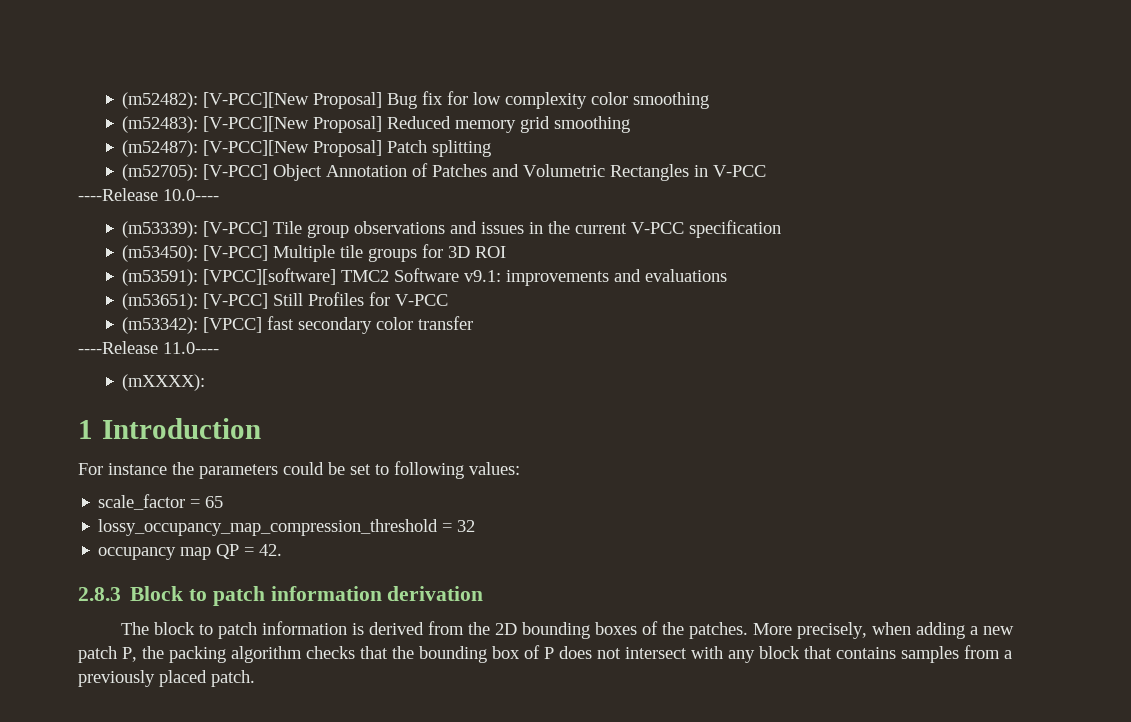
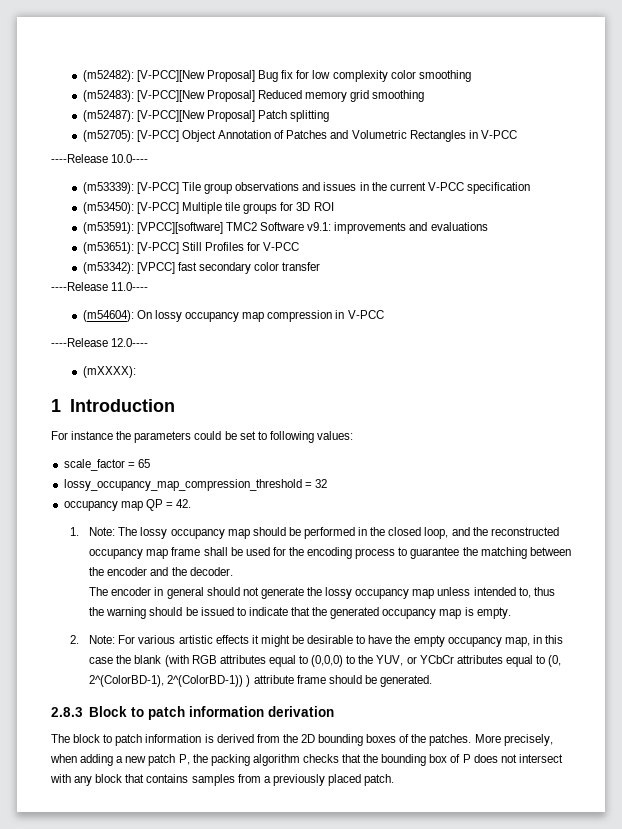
+ (m54604): On lossy occupancy map compression in V-PCC
+ ----Release 12.0----
+ 1. Note: The lossy occupancy map should be performed in the closed loop, and the reconstructed occupancy map frame shall be used for the encoding process to guarantee the matching between the encoder and the decoder.
+ The encoder in general should not generate the lossy occupancy map unless intended to, thus the warning should be issued to indicate that the generated occupancy map is empty.
+ 2. Note: For various artistic effects it might be desirable to have the empty occupancy map, in this case the blank (with RGB attributes equal to (0,0,0) to the YUV, or YCbCr attributes equal to (0, 2^(ColorBD-1), 2^(ColorBD-1)) ) attribute frame should be generated.

